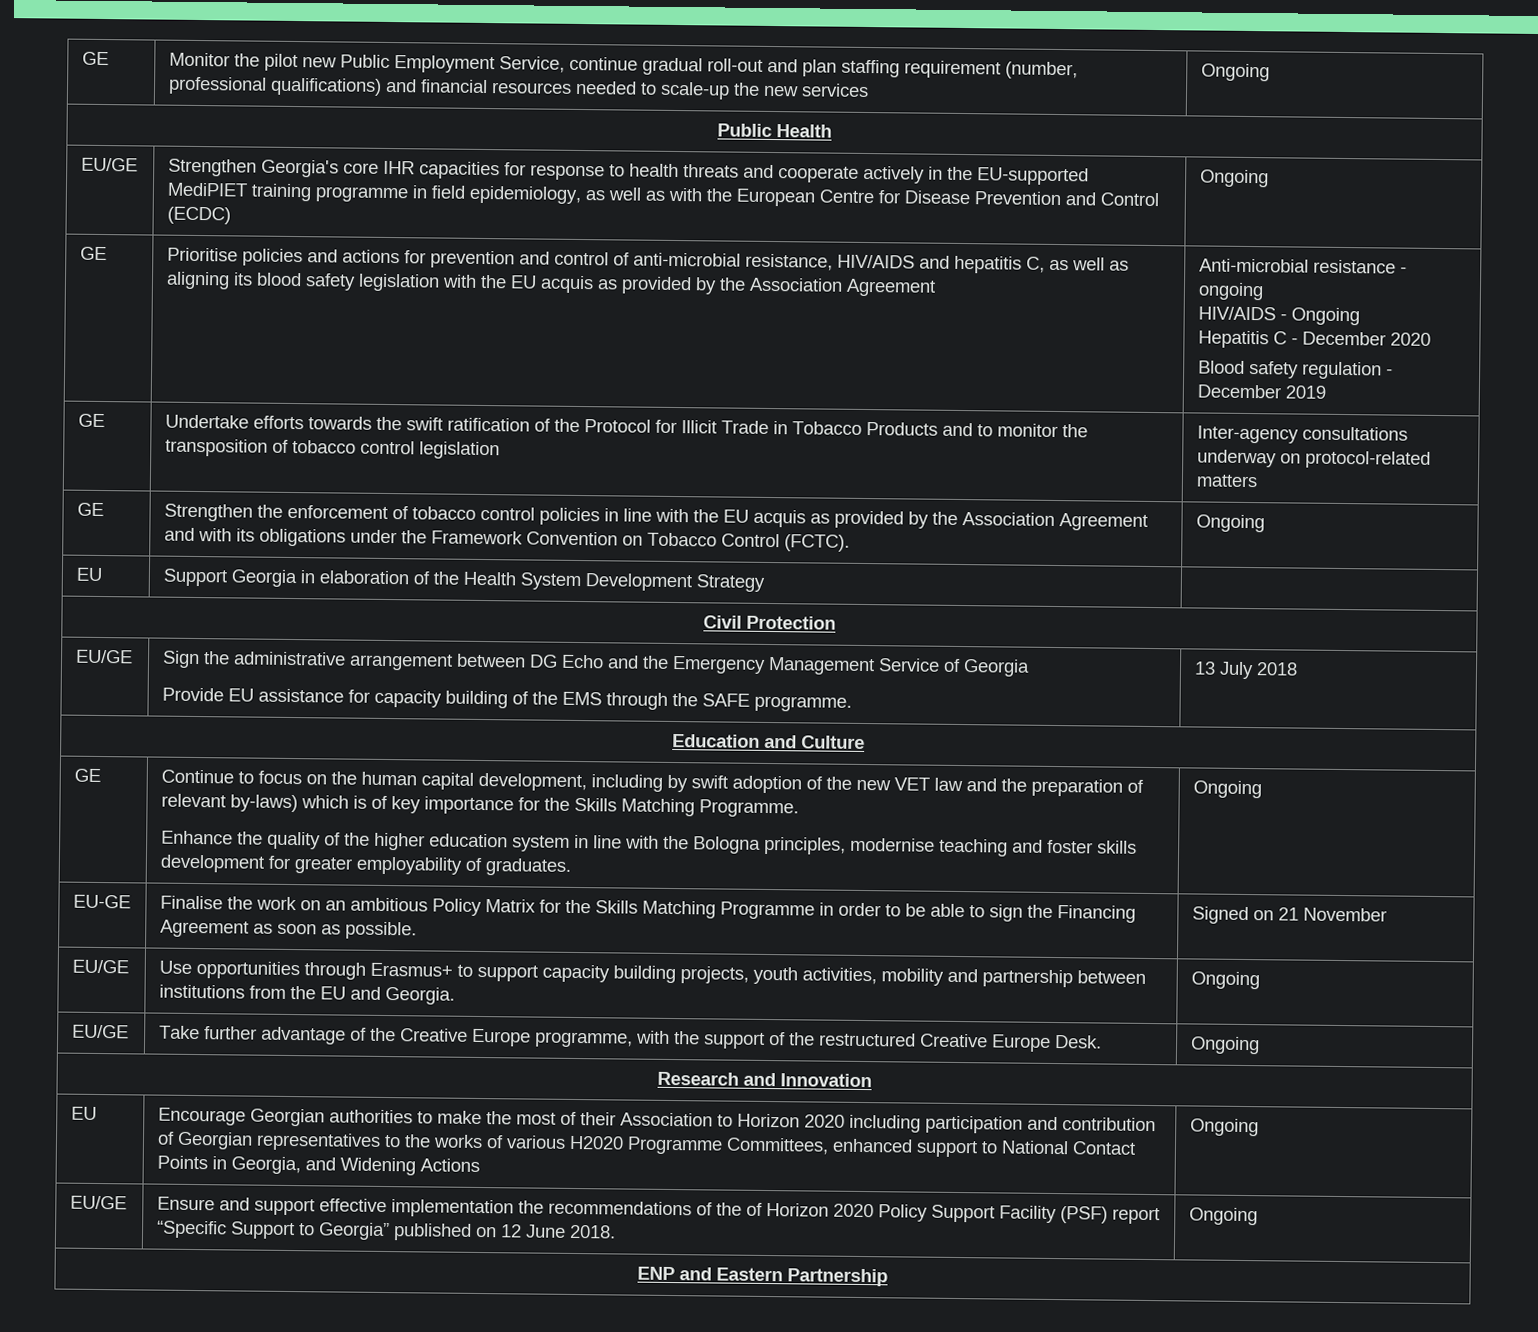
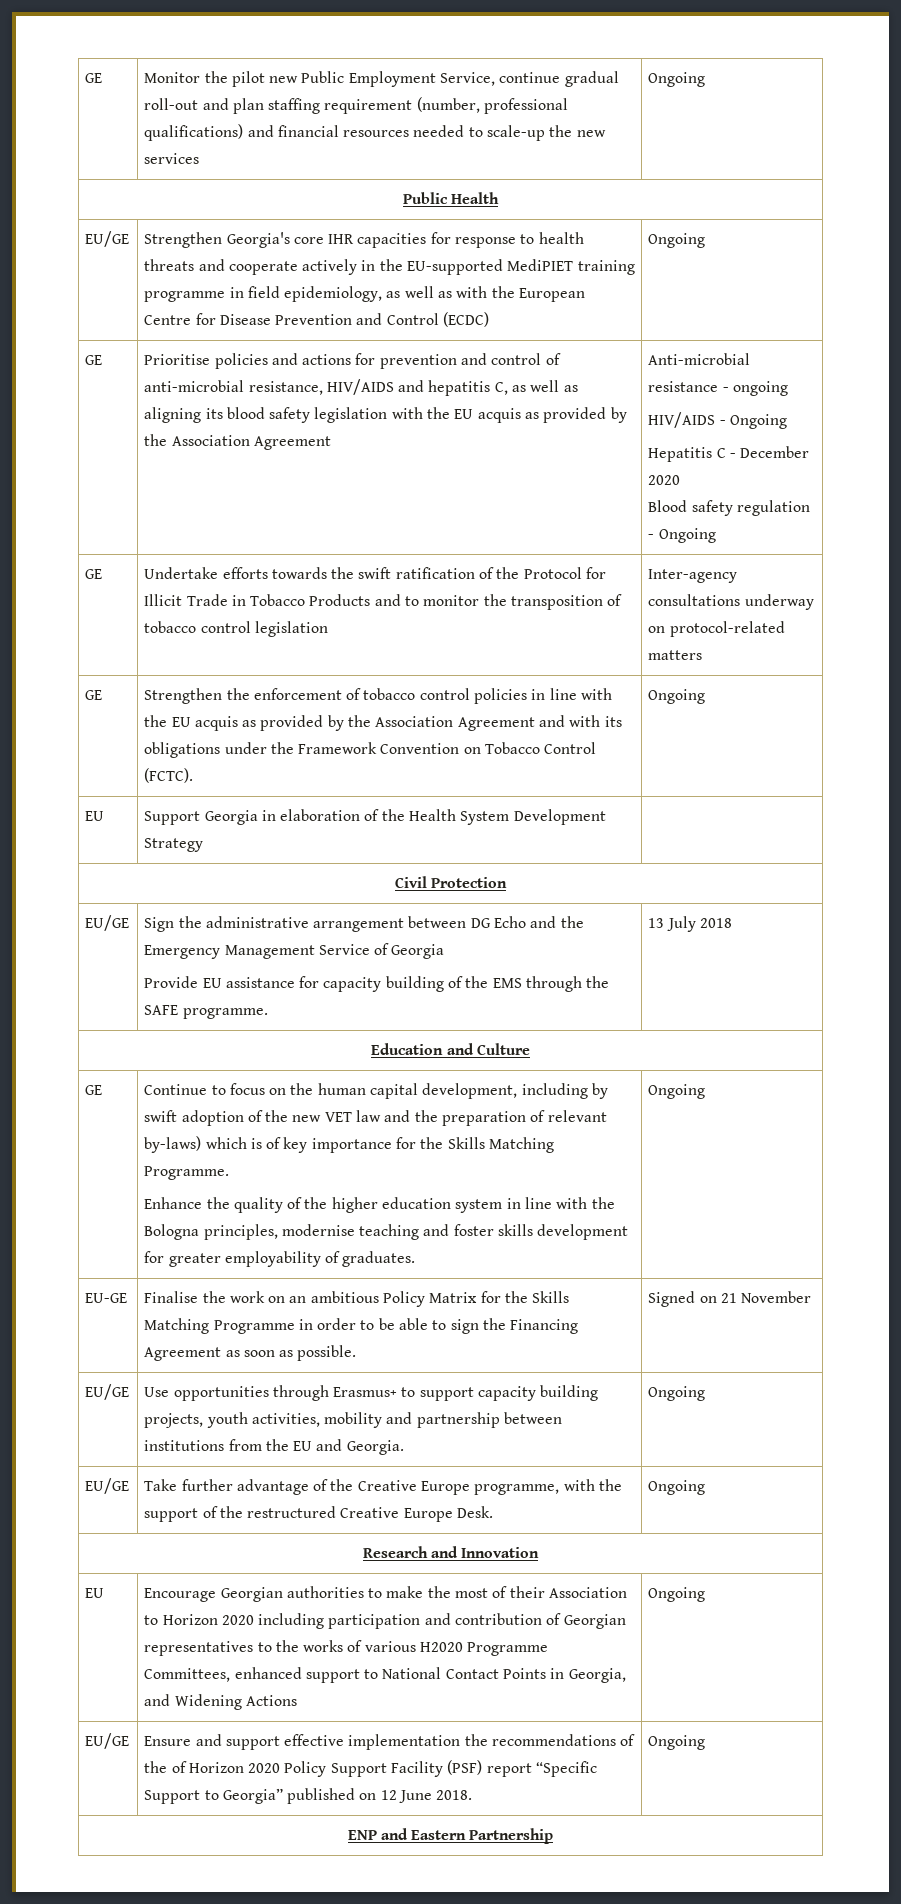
- Blood safety regulation - December 2019
+ Blood safety regulation - Ongoing

